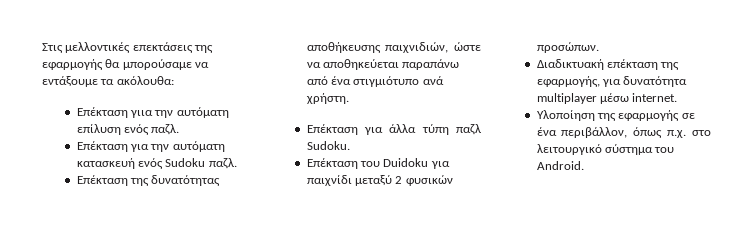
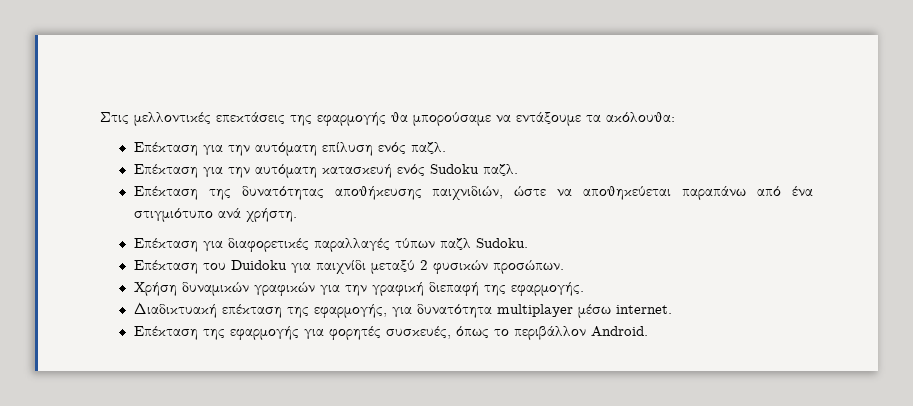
- Επέκταση γιια την αυτόματη επίλυση ενός παζλ.
+ Επέκταση για την αυτόματη επίλυση ενός παζλ.
- Επέκταση για άλλα τύπη παζλ Sudoku.
+ Επέκταση για διαφορετικές παραλλαγές τύπων παζλ Sudoku.
+ Χρήση δυναμικών γραφικών για την γραφική διεπαφή της εφαρμογής.
- Υλοποίηση της εφαρμογής σε ένα περιβάλλον, όπως π.χ. στο λειτουργικό σύστημα του Android.
+ Επέκταση της εφαρμογής για φορητές συσκευές, όπως το περιβάλλον Android.

